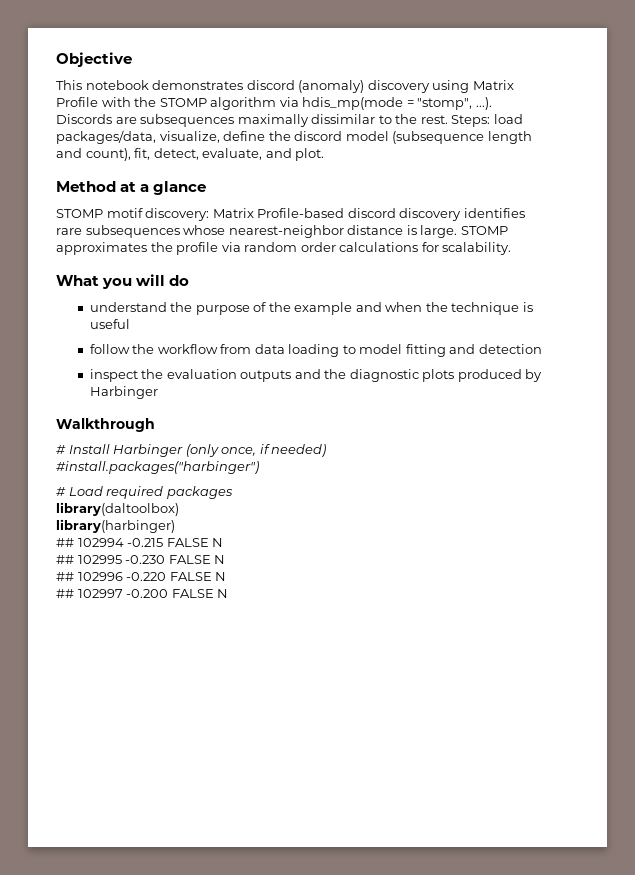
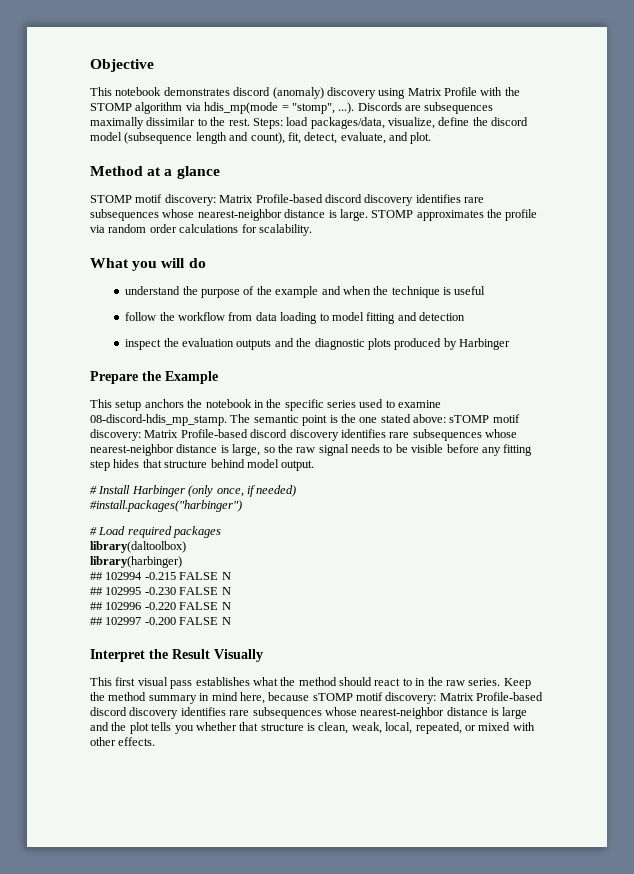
- Walkthrough
+ Prepare the Example
+ This setup anchors the notebook in the specific series used to examine 08-discord-hdis_mp_stamp. The semantic point is the one stated above: sTOMP motif discovery: Matrix Profile-based discord discovery identifies rare subsequences whose nearest-neighbor distance is large, so the raw signal needs to be visible before any fitting step hides that structure behind model output.
+ Interpret the Result Visually
+ This first visual pass establishes what the method should react to in the raw series. Keep the method summary in mind here, because sTOMP motif discovery: Matrix Profile-based discord discovery identifies rare subsequences whose nearest-neighbor distance is large and the plot tells you whether that structure is clean, weak, local, repeated, or mixed with other effects.

